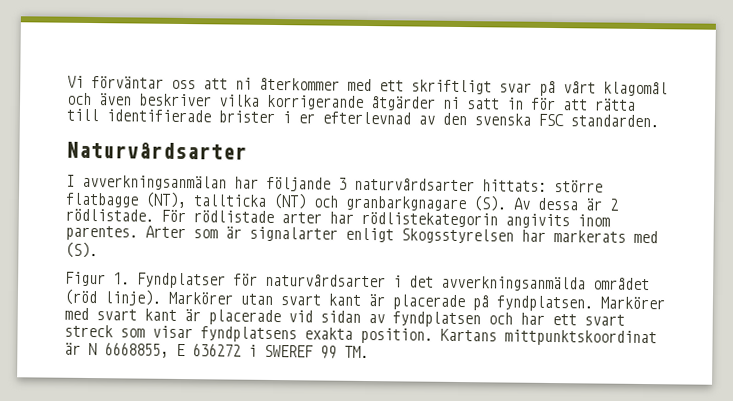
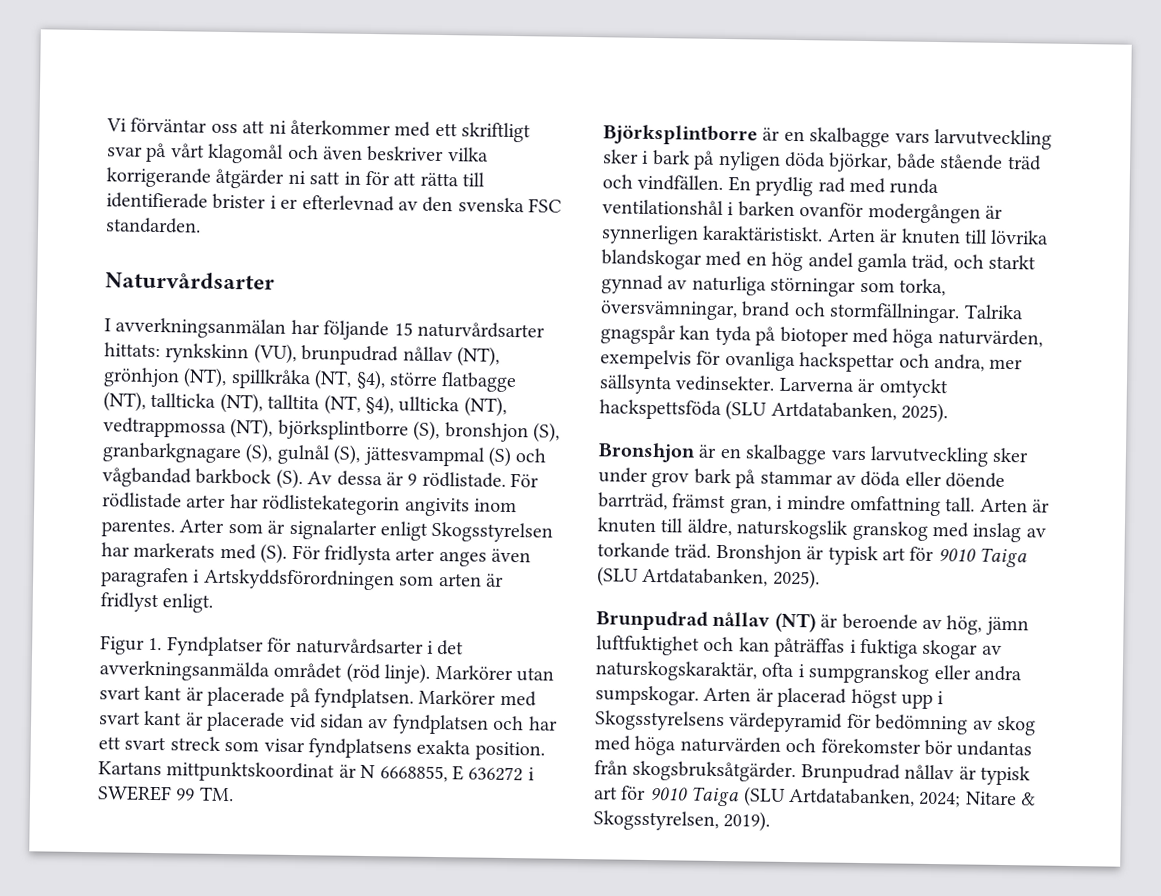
- I avverkningsanmälan har följande 3 naturvårdsarter hittats: större flatbagge (NT), tallticka (NT) och granbarkgnagare (S). Av dessa är 2 rödlistade.
+ I avverkningsanmälan har följande 15 naturvårdsarter hittats: rynkskinn (VU), brunpudrad nållav (NT), grönhjon (NT), spillkråka (NT, §4), större flatbagge (NT), tallticka (NT), talltita (NT, §4), ullticka (NT), vedtrappmossa (NT), björksplintborre (S), bronshjon (S), granbarkgnagare (S), gulnål (S), jättesvampmal (S) och vågbandad barkbock (S). Av dessa är 9 rödlistade.
- Arter som är signalarter enligt Skogsstyrelsen har markerats med (S).
+ Arter som är signalarter enligt Skogsstyrelsen har markerats med (S). För fridlysta arter anges även paragrafen i Artskyddsförordningen som arten är fridlyst enligt.
+ Björksplintborre är en skalbagge vars larvutveckling sker i bark på nyligen döda björkar, både stående träd och vindfällen. En prydlig rad med runda ventilationshål i barken ovanför modergången är synnerligen karaktäristiskt. Arten är knuten till lövrika blandskogar med en hög andel gamla träd, och starkt gynnad av naturliga störningar som torka, översvämningar, brand och stormfällningar. Talrika gnagspår kan tyda på biotoper med höga naturvärden, exempelvis för ovanliga hackspettar och andra, mer sällsynta vedinsekter. Larverna är omtyckt hackspettsföda (SLU Artdatabanken, 2025).
+ Bronshjon är en skalbagge vars larvutveckling sker under grov bark på stammar av döda eller döende barrträd, främst gran, i mindre omfattning tall. Arten är knuten till äldre, naturskogslik granskog med inslag av torkande träd. Bronshjon är typisk art för 9010 Taiga (SLU Artdatabanken, 2025).
+ Brunpudrad nållav (NT) är beroende av hög, jämn luftfuktighet och kan påträffas i fuktiga skogar av naturskogskaraktär, ofta i sumpgranskog eller andra sumpskogar. Arten är placerad högst upp i Skogsstyrelsens värdepyramid för bedömning av skog med höga naturvärden och förekomster bör undantas från skogsbruksåtgärder. Brunpudrad nållav är typisk art för 9010 Taiga (SLU Artdatabanken, 2024; Nitare & Skogsstyrelsen, 2019).

